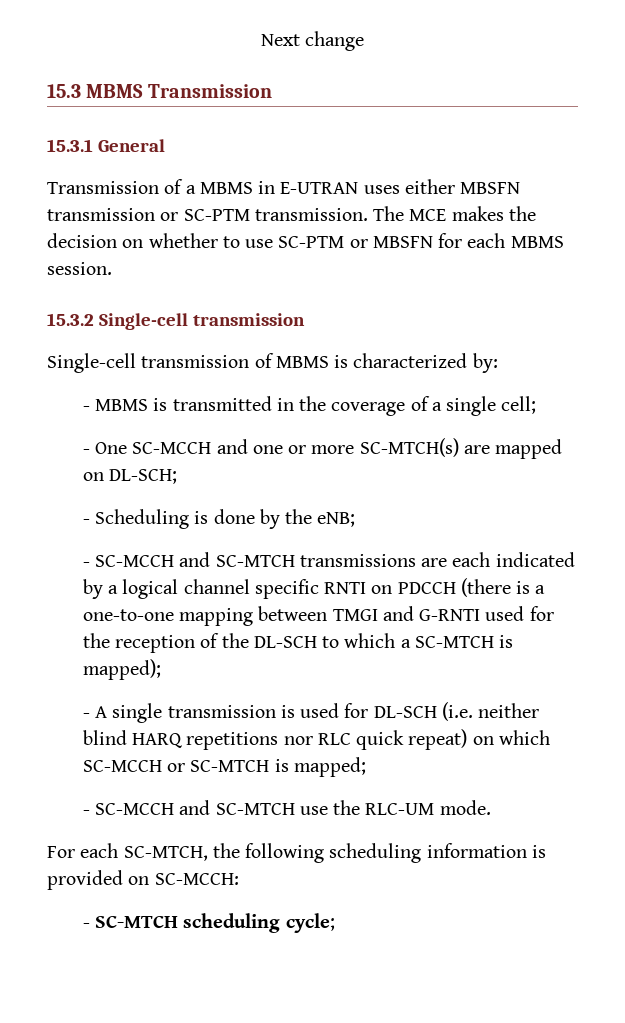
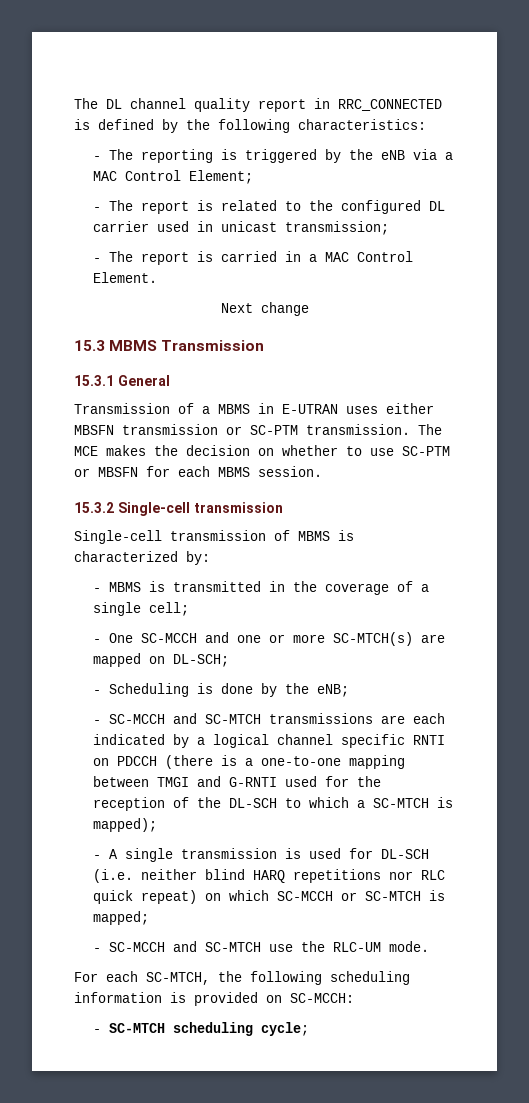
+ The DL channel quality report in RRC_CONNECTED is defined by the following characteristics:
+ - The reporting is triggered by the eNB via a MAC Control Element;
+ - The report is related to the configured DL carrier used in unicast transmission;
+ - The report is carried in a MAC Control Element.

